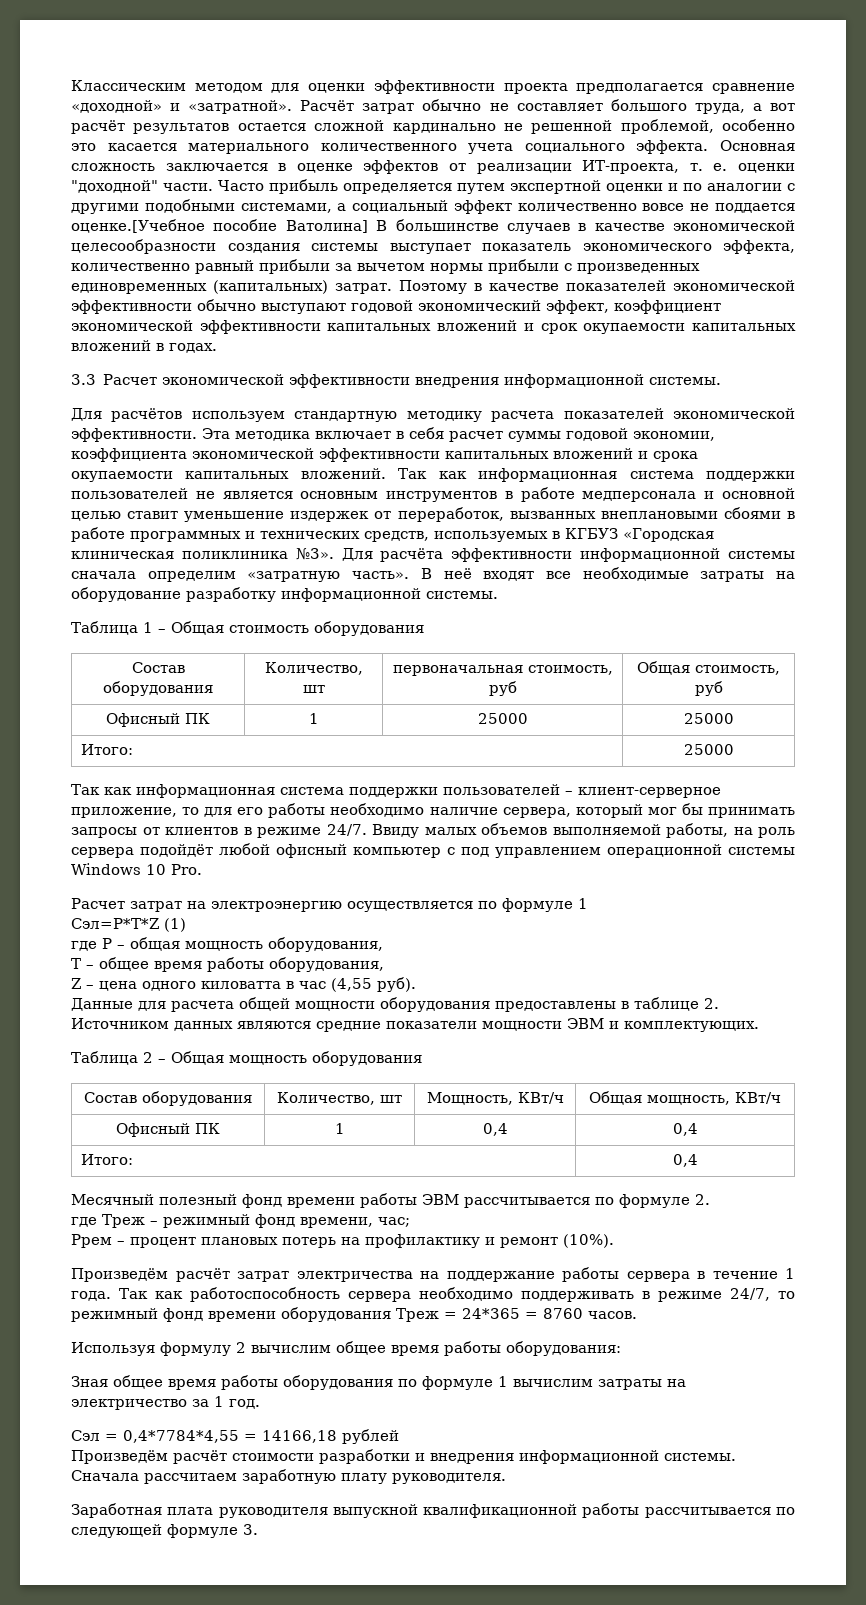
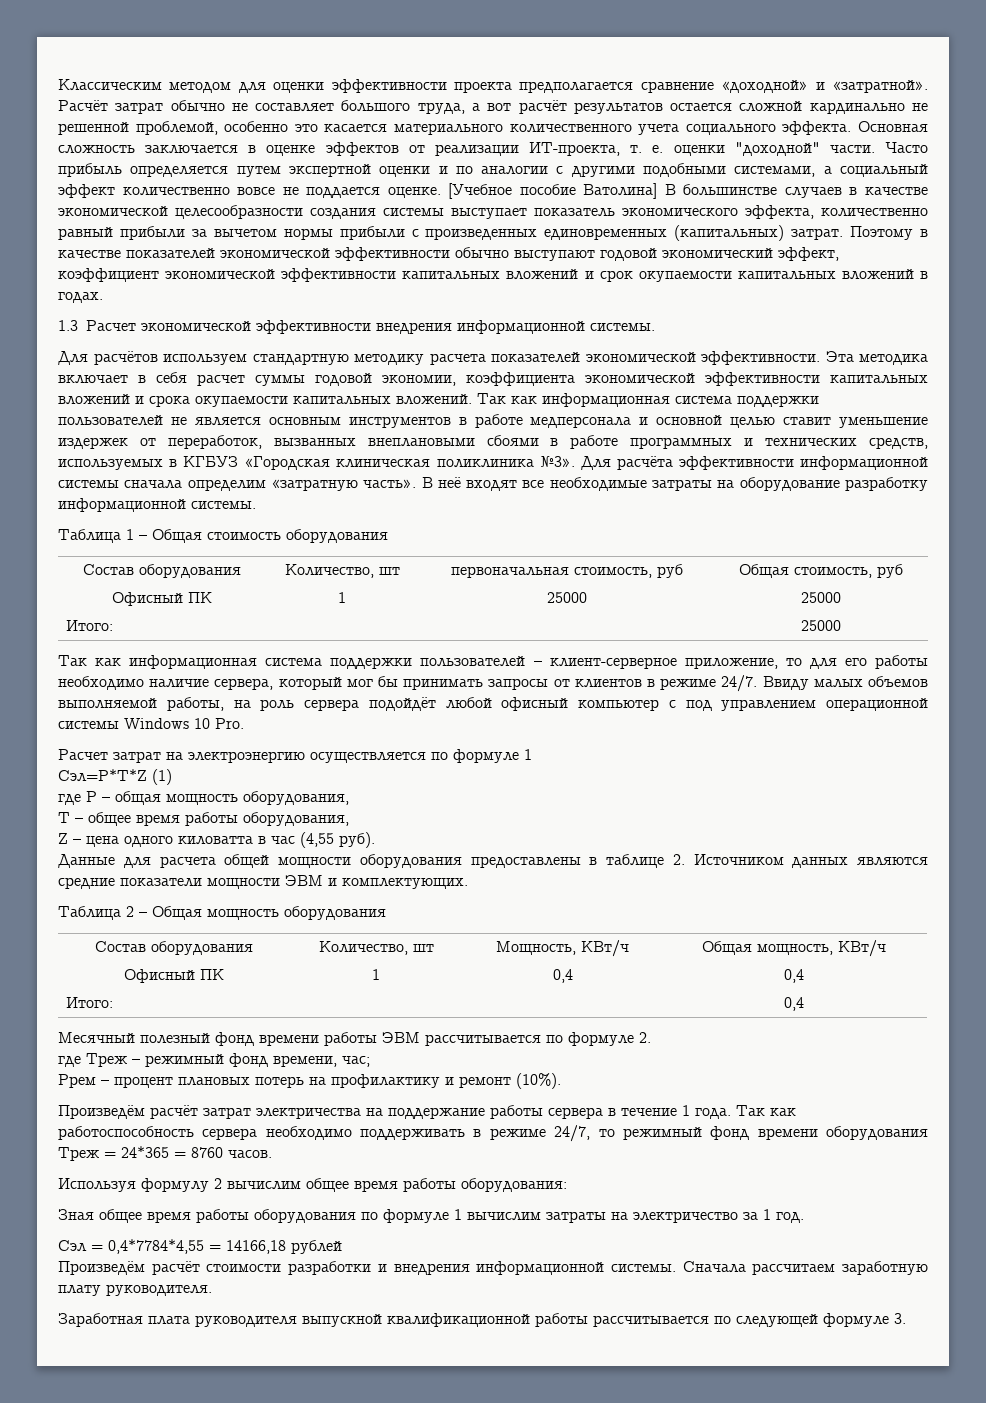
- Часто прибыль определяется путем экспертной оценки и по аналогии с другими подобными системами, а социальный эффект количественно вовсе не поддается оценке.[Учебное пособие Ватолина] В большинстве случаев в качестве экономической целесообразности создания системы выступает показатель экономического эффекта, количественно равный прибыли за вычетом нормы прибыли с произведенных единовременных (капитальных) затрат.
+ Часто прибыль определяется путем экспертной оценки и по аналогии с другими подобными системами, а социальный эффект количественно вовсе не поддается оценке. [Учебное пособие Ватолина] В большинстве случаев в качестве экономической целесообразности создания системы выступает показатель экономического эффекта, количественно равный прибыли за вычетом нормы прибыли с произведенных единовременных (капитальных) затрат.
- 3.3 Расчет экономической эффективности внедрения информационной системы.
+ 1.3 Расчет экономической эффективности внедрения информационной системы.

